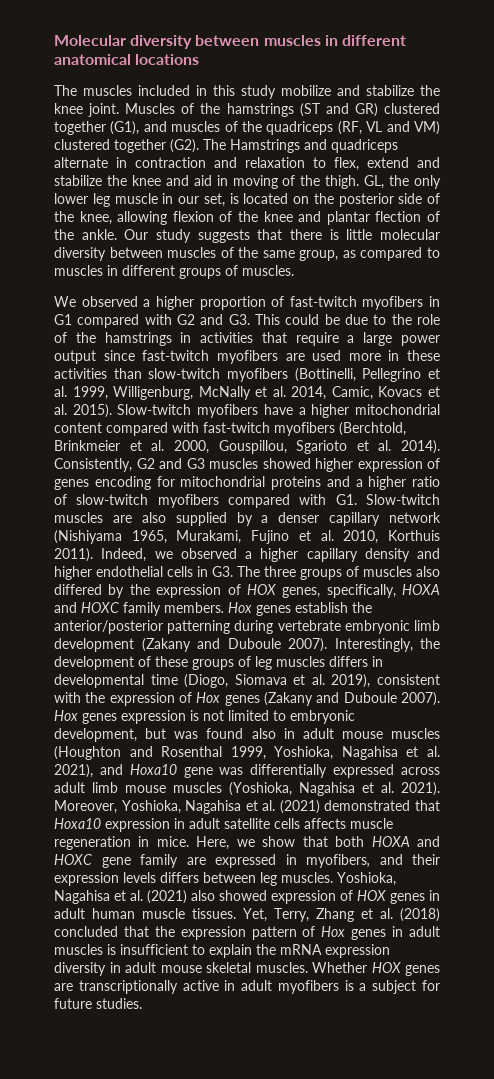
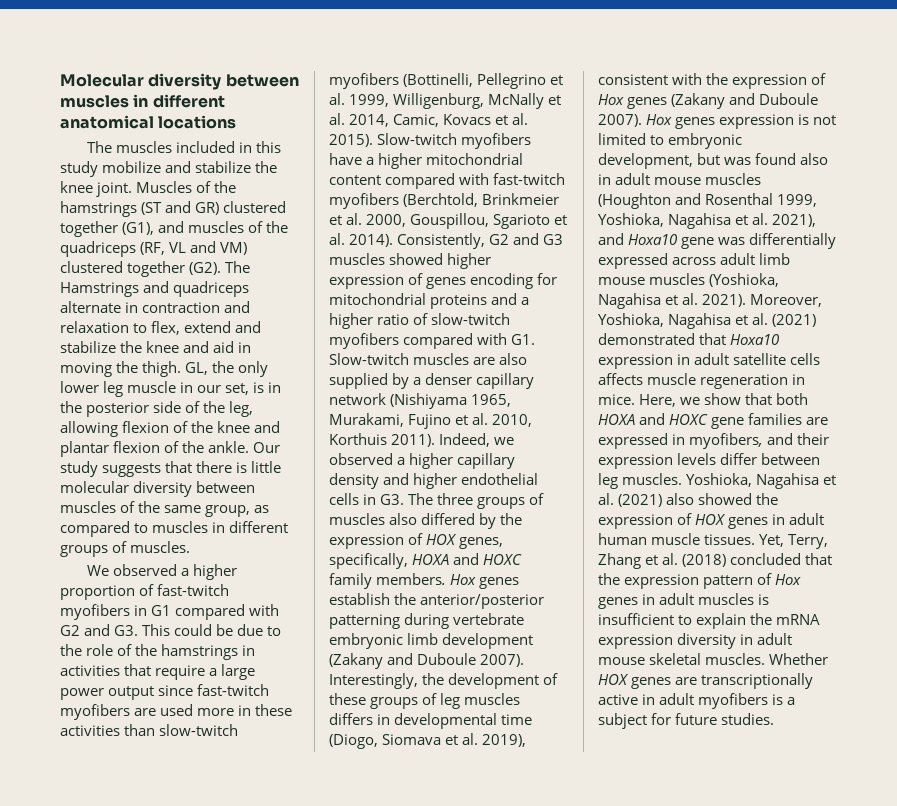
- Muscles of the hamstrings (ST and GR) clustered together (G1), and muscles of the quadriceps (RF, VL and VM) clustered together (G2). The Hamstrings and quadriceps alternate in contraction and relaxation to flex, extend and stabilize the knee and aid in moving of the thigh.
+ Muscles of the hamstrings (ST and GR) clustered together (G1), and muscles of the quadriceps (RF, VL and VM) clustered together (G2). The Hamstrings and quadriceps alternate in contraction and relaxation to flex, extend and stabilize the knee and aid in moving the thigh.
- GL, the only lower leg muscle in our set, is located on the posterior side of the knee, allowing flexion of the knee and plantar flection of the ankle.
+ GL, the only lower leg muscle in our set, is in the posterior side of the leg, allowing flexion of the knee and plantar flexion of the ankle.
- Here, we show that both HOXA and HOXC gene family are expressed in myofibers, and their expression levels differs between leg muscles.
+ Here, we show that both HOXA and HOXC gene families are expressed in myofibers, and their expression levels differ between leg muscles.
- Yoshioka, Nagahisa et al. (2021) also showed expression of HOX genes in adult human muscle tissues.
+ Yoshioka, Nagahisa et al. (2021) also showed the expression of HOX genes in adult human muscle tissues.

